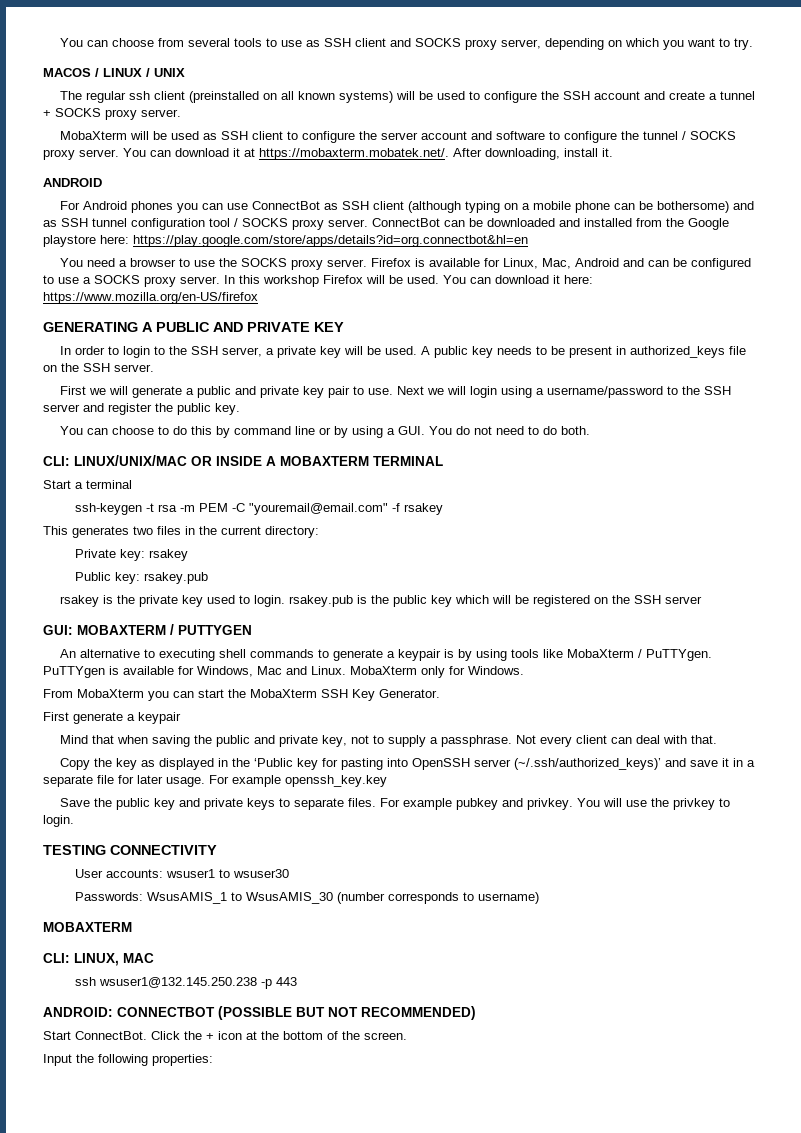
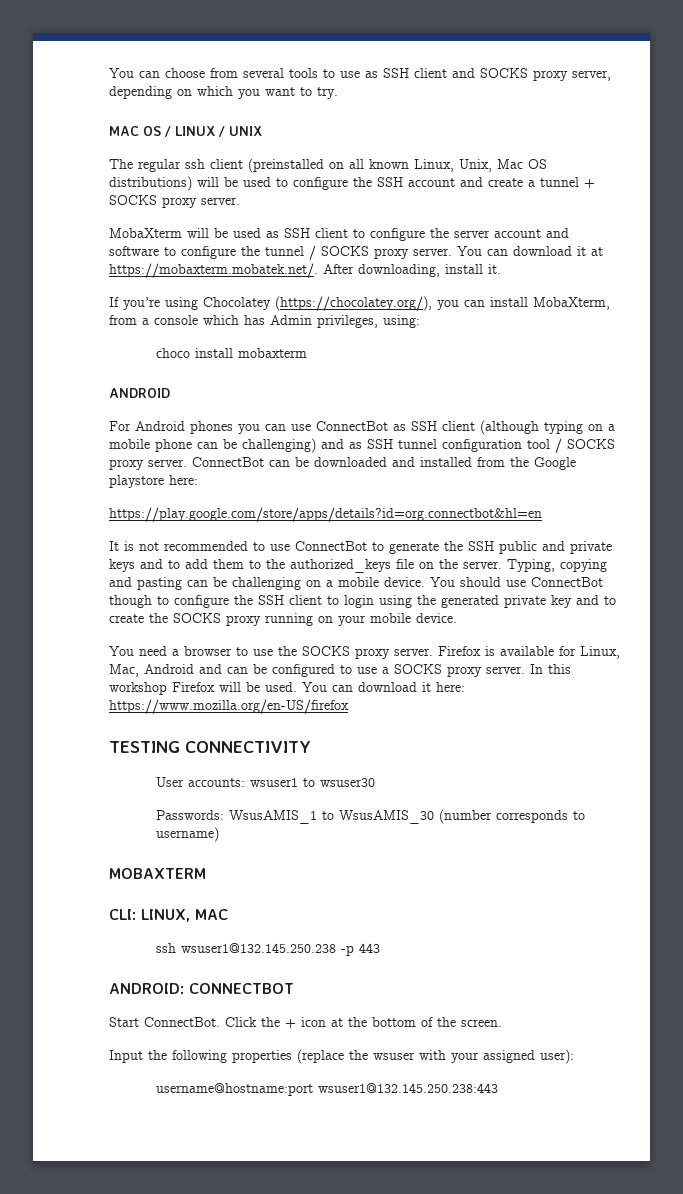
- MACOS / LINUX / UNIX
+ MAC OS / LINUX / UNIX
- The regular ssh client (preinstalled on all known systems) will be used to configure the SSH account and create a tunnel + SOCKS proxy server.
+ The regular ssh client (preinstalled on all known Linux, Unix, Mac OS distributions) will be used to configure the SSH account and create a tunnel + SOCKS proxy server.
+ If you’re using Chocolatey (https://chocolatey.org/), you can install MobaXterm, from a console which has Admin privileges, using:
+ choco install mobaxterm
- For Android phones you can use ConnectBot as SSH client (although typing on a mobile phone can be bothersome) and as SSH tunnel configuration tool / SOCKS proxy server.
+ For Android phones you can use ConnectBot as SSH client (although typing on a mobile phone can be challenging) and as SSH tunnel configuration tool / SOCKS proxy server.
- ConnectBot can be downloaded and installed from the Google playstore here: https://play.google.com/store/apps/details?id=org.connectbot&hl=en
+ ConnectBot can be downloaded and installed from the Google playstore here:
+ https://play.google.com/store/apps/details?id=org.connectbot&hl=en
+ It is not recommended to use ConnectBot to generate the SSH public and private keys and to add them to the authorized_keys file on the server. Typing, copying and pasting can be challenging on a mobile device. You should use ConnectBot though to configure the SSH client to login using the generated private key and to create the SOCKS proxy running on your mobile device.
- GENERATING A PUBLIC AND PRIVATE KEY
- In order to login to the SSH server, a private key will be used. A public key needs to be present in authorized_keys file on the SSH server.
- First we will generate a public and private key pair to use. Next we will login using a username/password to the SSH server and register the public key.
- You can choose to do this by command line or by using a GUI. You do not need to do both.
- CLI: LINUX/UNIX/MAC OR INSIDE A MOBAXTERM TERMINAL
- Start a terminal
- ssh-keygen -t rsa -m PEM -C "youremail@email.com" -f rsakey
- This generates two files in the current directory:
- Private key: rsakey
- Public key: rsakey.pub
- rsakey is the private key used to login. rsakey.pub is the public key which will be registered on the SSH server
- GUI: MOBAXTERM / PUTTYGEN
- An alternative to executing shell commands to generate a keypair is by using tools like MobaXterm / PuTTYgen. PuTTYgen is available for Windows, Mac and Linux. MobaXterm only for Windows.
- From MobaXterm you can start the MobaXterm SSH Key Generator.
- First generate a keypair
- Mind that when saving the public and private key, not to supply a passphrase. Not every client can deal with that.
- Copy the key as displayed in the ‘Public key for pasting into OpenSSH server (~/.ssh/authorized_keys)’ and save it in a separate file for later usage. For example openssh_key.key
- Save the public key and private keys to separate files. For example pubkey and privkey. You will use the privkey to login.
- ANDROID: CONNECTBOT (POSSIBLE BUT NOT RECOMMENDED)
+ ANDROID: CONNECTBOT
- Input the following properties:
+ Input the following properties (replace the wsuser with your assigned user):
+ username@hostname:port wsuser1@132.145.250.238:443

